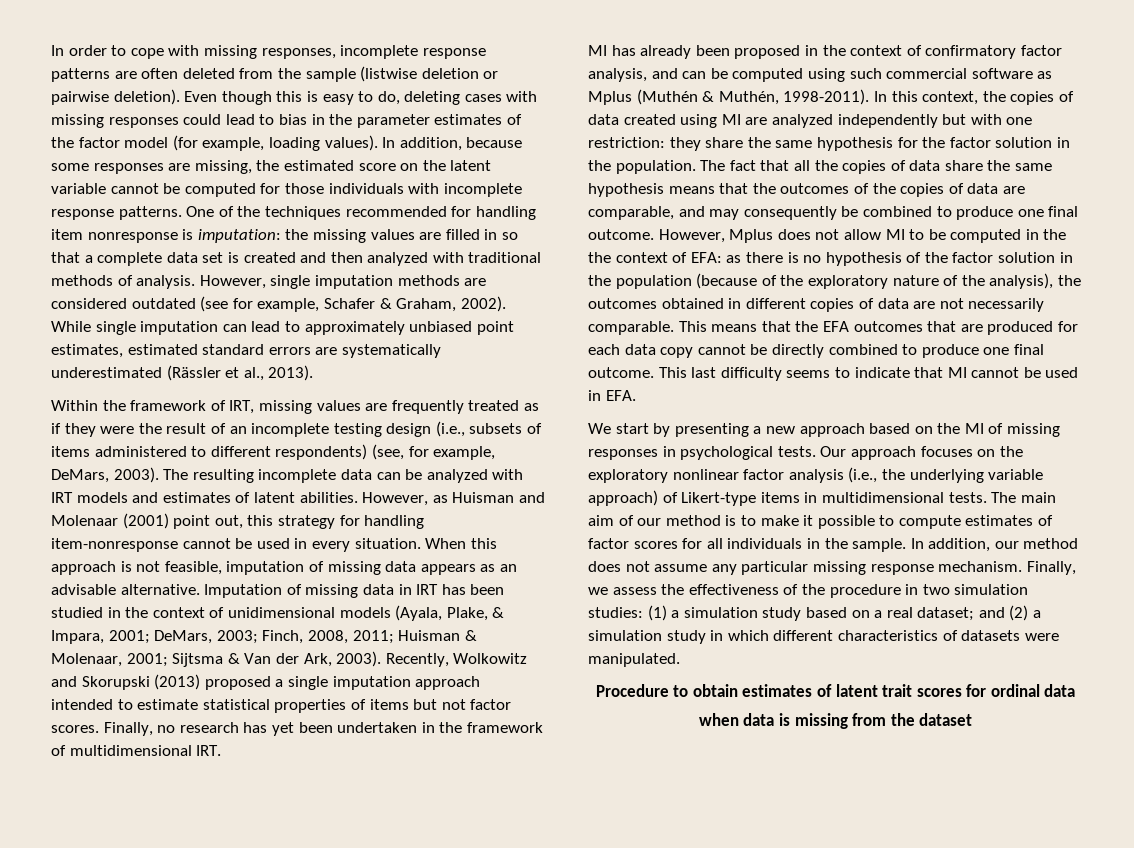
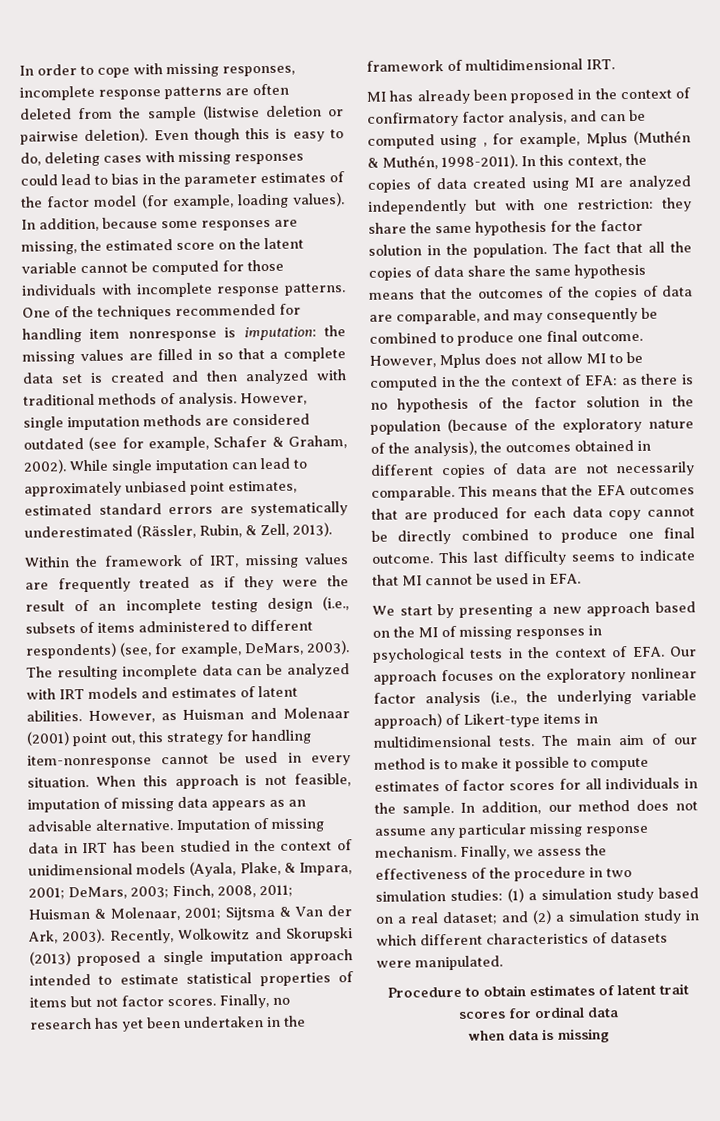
- While single imputation can lead to approximately unbiased point estimates, estimated standard errors are systematically underestimated (Rässler et al., 2013).
+ While single imputation can lead to approximately unbiased point estimates, estimated standard errors are systematically underestimated (Rässler, Rubin, & Zell, 2013).
- MI has already been proposed in the context of confirmatory factor analysis, and can be computed using such commercial software as Mplus (Muthén & Muthén, 1998-2011).
+ MI has already been proposed in the context of confirmatory factor analysis, and can be computed using , for example, Mplus (Muthén & Muthén, 1998-2011).
- We start by presenting a new approach based on the MI of missing responses in psychological tests. Our approach focuses on the exploratory nonlinear factor analysis (i.e., the underlying variable approach) of Likert-type items in multidimensional tests.
+ We start by presenting a new approach based on the MI of missing responses in psychological tests in the context of EFA. Our approach focuses on the exploratory nonlinear factor analysis (i.e., the underlying variable approach) of Likert-type items in multidimensional tests.
- when data is missing from the dataset
+ when data is missing

